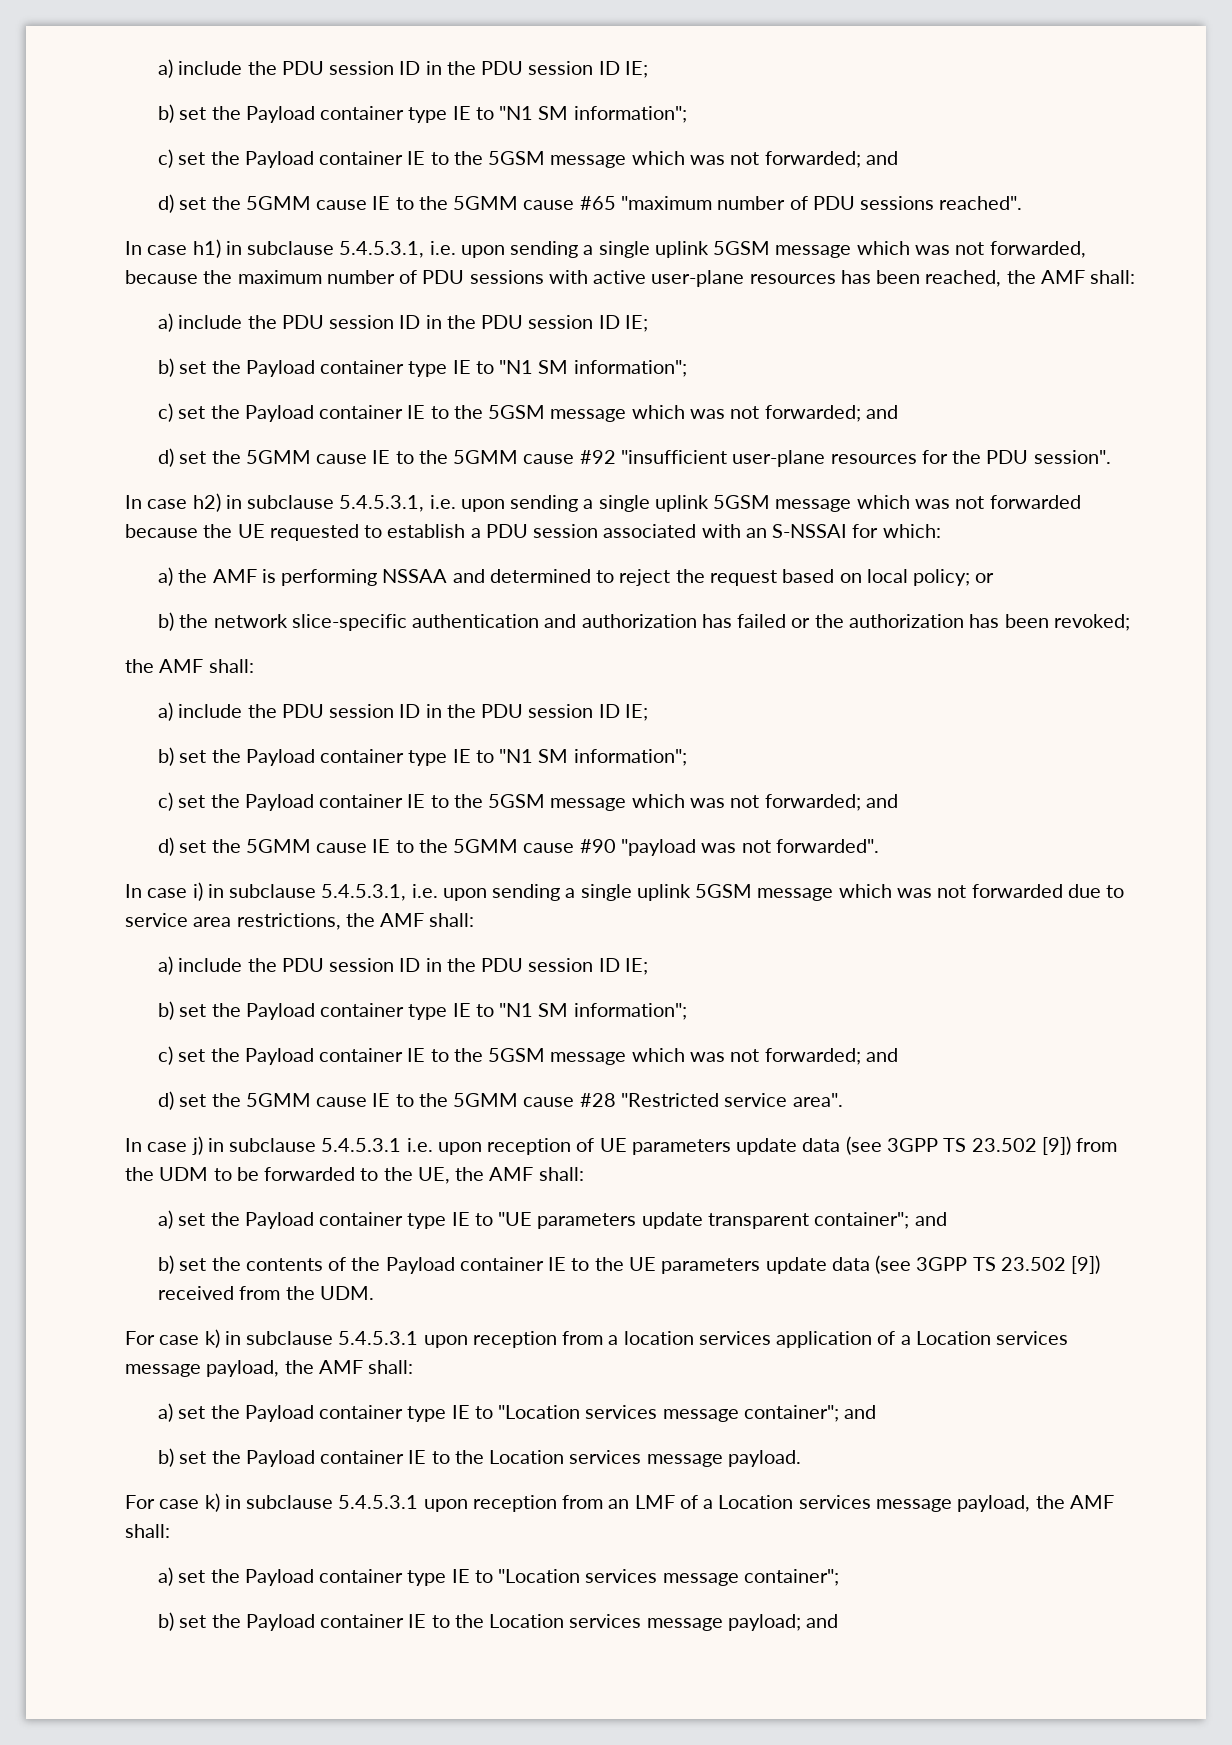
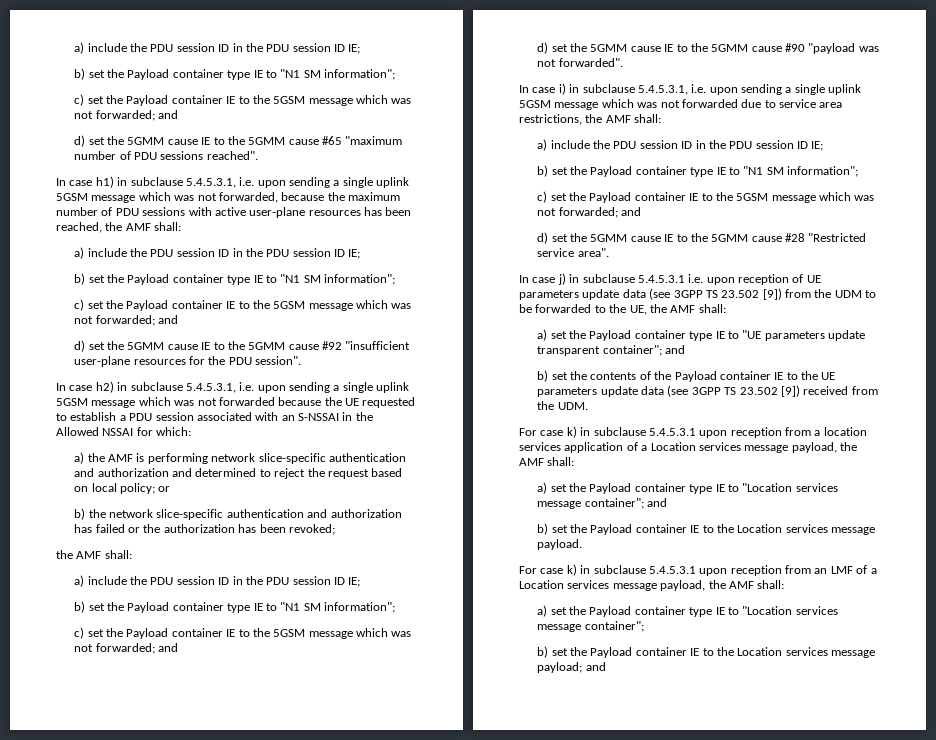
- In case h2) in subclause 5.4.5.3.1, i.e. upon sending a single uplink 5GSM message which was not forwarded because the UE requested to establish a PDU session associated with an S-NSSAI for which:
+ In case h2) in subclause 5.4.5.3.1, i.e. upon sending a single uplink 5GSM message which was not forwarded because the UE requested to establish a PDU session associated with an S-NSSAI in the Allowed NSSAI for which:
- a) the AMF is performing NSSAA and determined to reject the request based on local policy; or
+ a) the AMF is performing network slice-specific authentication and authorization and determined to reject the request based on local policy; or

